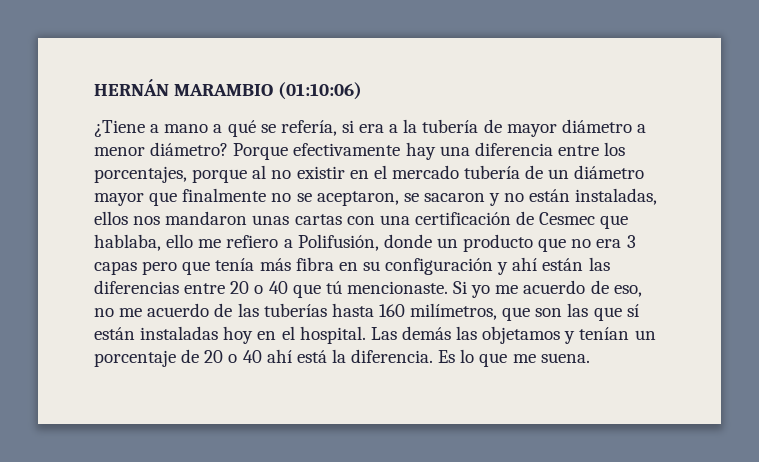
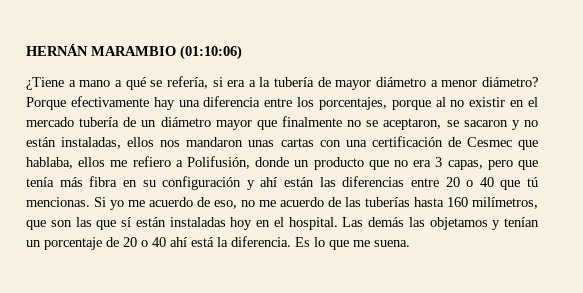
- Porque efectivamente hay una diferencia entre los porcentajes, porque al no existir en el mercado tubería de un diámetro mayor que finalmente no se aceptaron, se sacaron y no están instaladas, ellos nos mandaron unas cartas con una certificación de Cesmec que hablaba, ello me refiero a Polifusión, donde un producto que no era 3 capas pero que tenía más fibra en su configuración y ahí están las diferencias entre 20 o 40 que tú mencionaste.
+ Porque efectivamente hay una diferencia entre los porcentajes, porque al no existir en el mercado tubería de un diámetro mayor que finalmente no se aceptaron, se sacaron y no están instaladas, ellos nos mandaron unas cartas con una certificación de Cesmec que hablaba, ellos me refiero a Polifusión, donde un producto que no era 3 capas, pero que tenía más fibra en su configuración y ahí están las diferencias entre 20 o 40 que tú mencionas.

